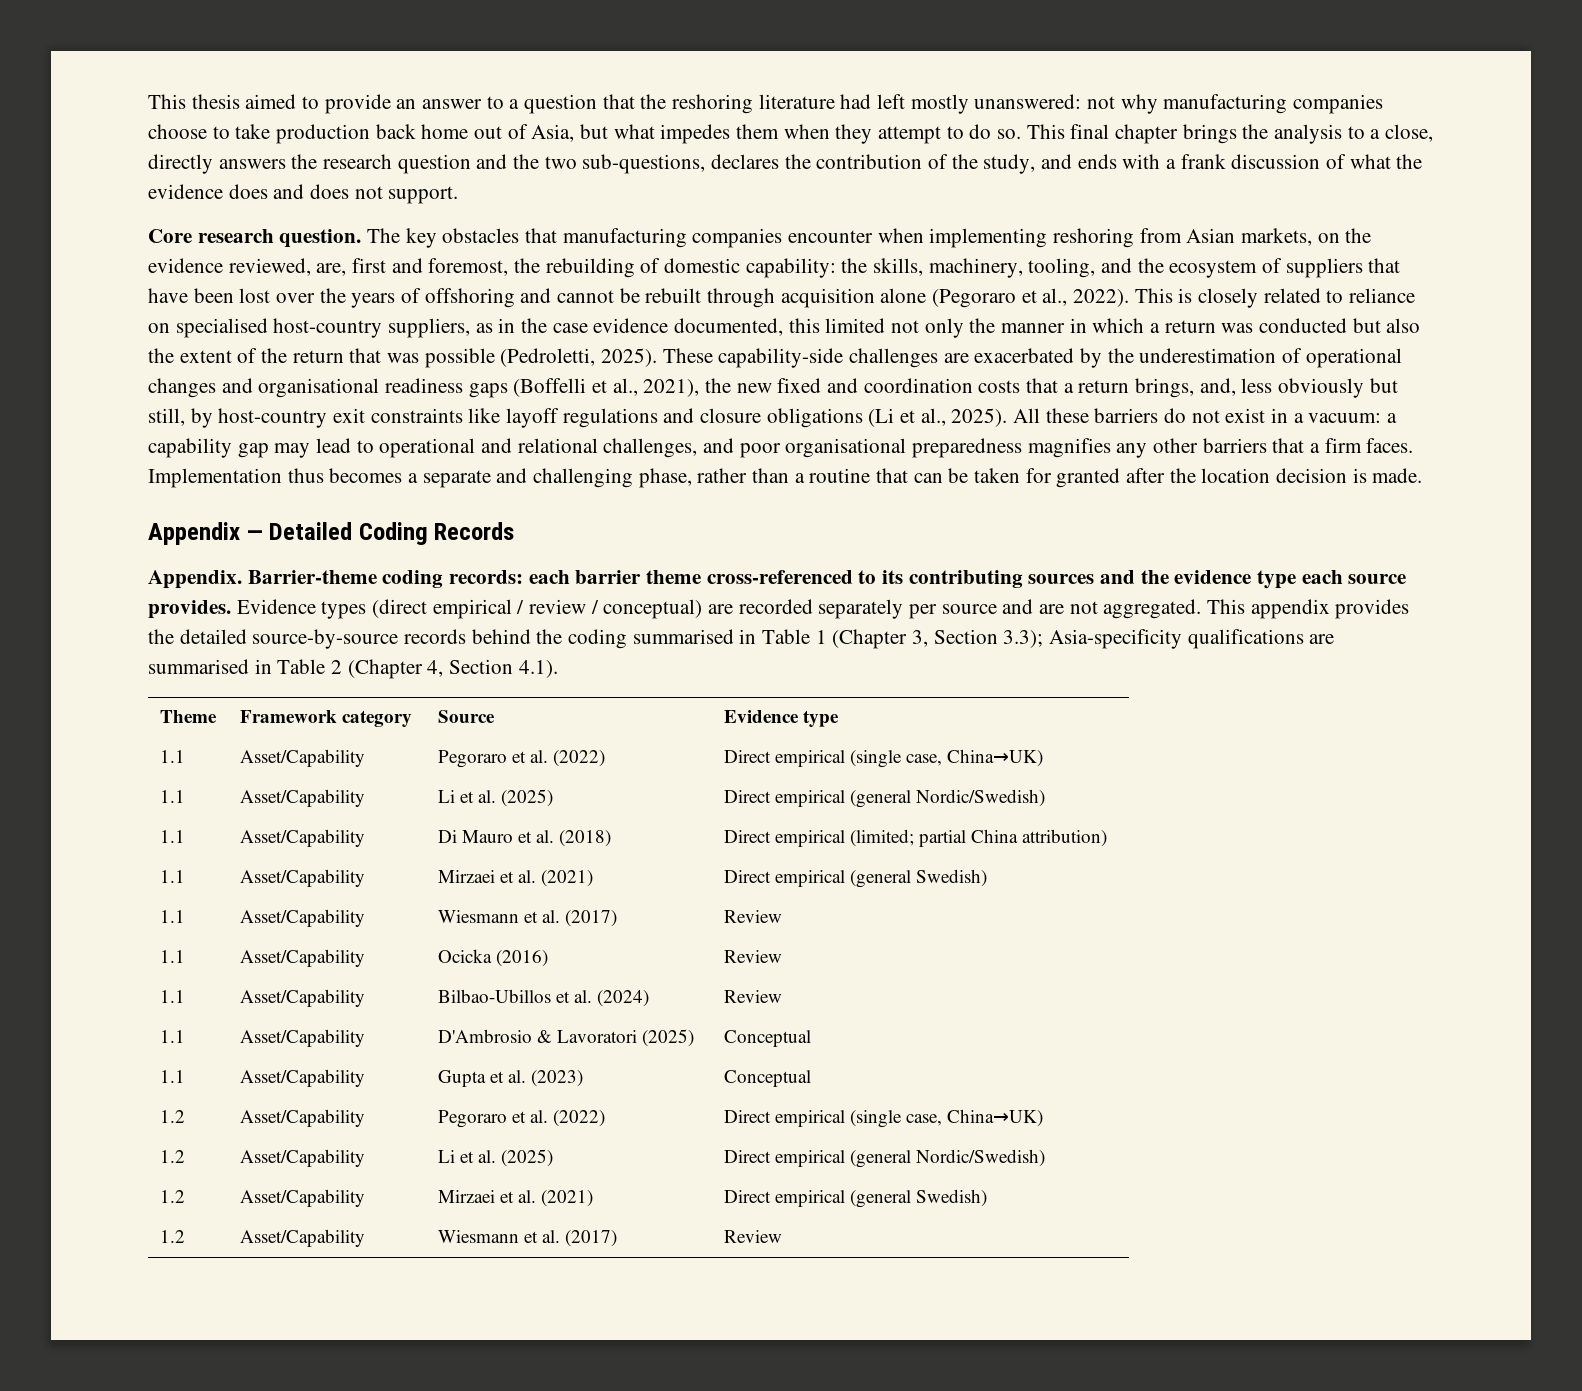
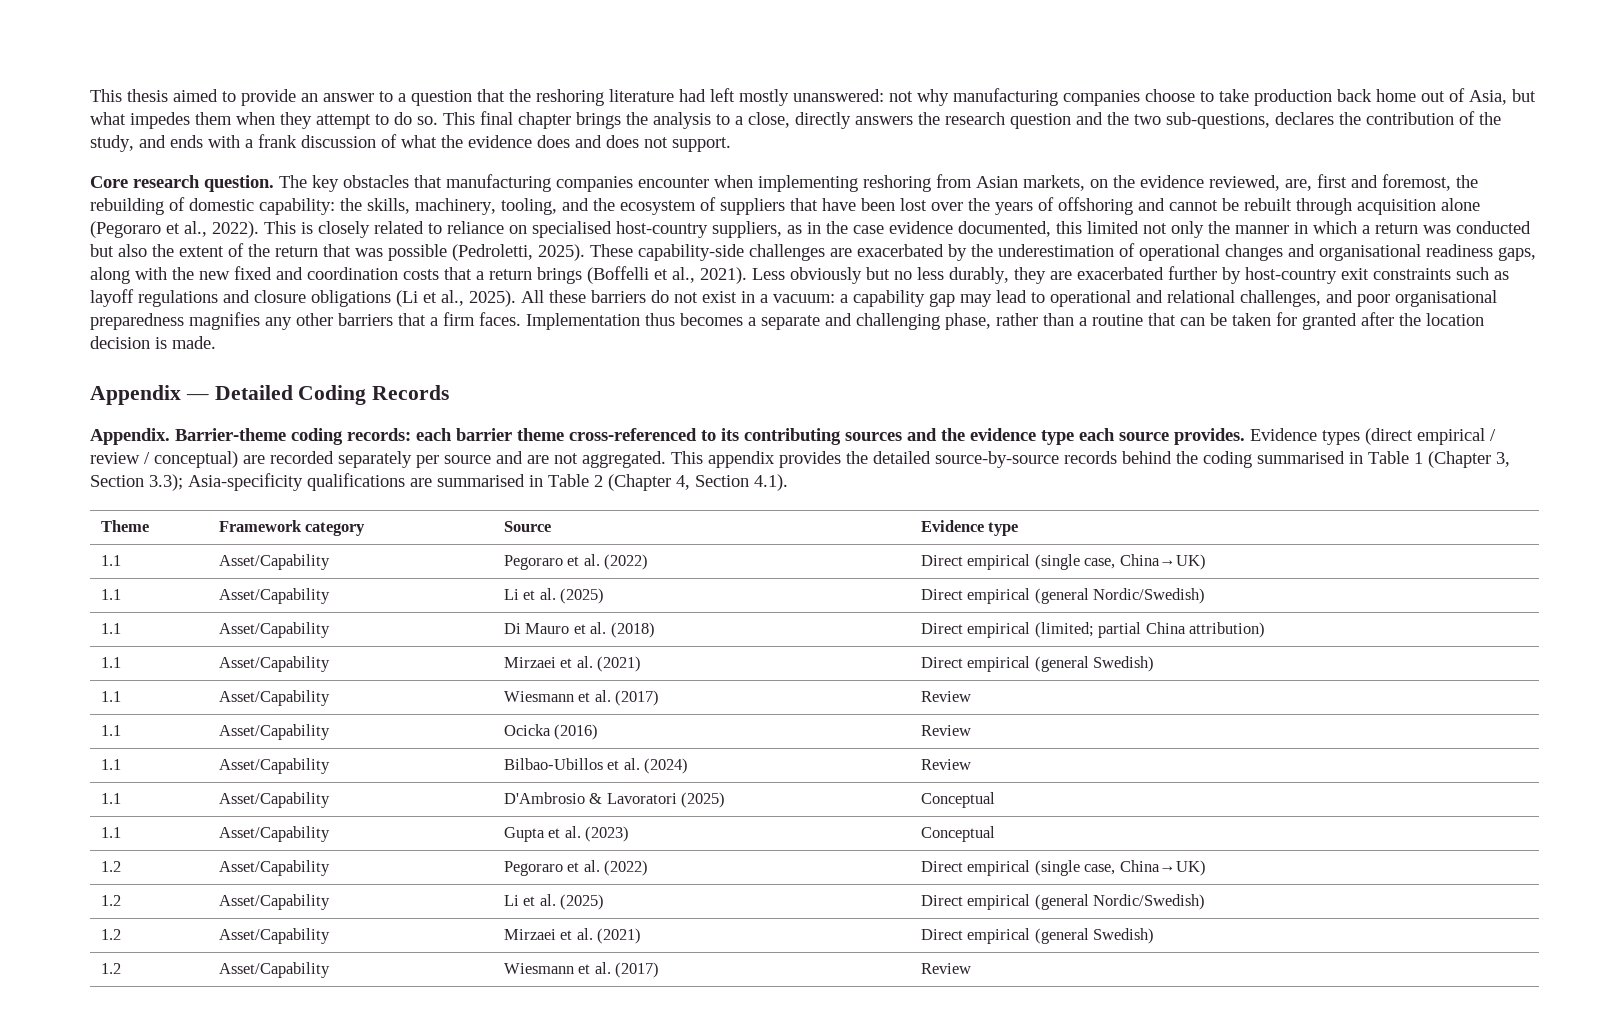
- These capability-side challenges are exacerbated by the underestimation of operational changes and organisational readiness gaps (Boffelli et al., 2021), the new fixed and coordination costs that a return brings, and, less obviously but still, by host-country exit constraints like layoff regulations and closure obligations (Li et al., 2025).
+ These capability-side challenges are exacerbated by the underestimation of operational changes and organisational readiness gaps, along with the new fixed and coordination costs that a return brings (Boffelli et al., 2021). Less obviously but no less durably, they are exacerbated further by host-country exit constraints such as layoff regulations and closure obligations (Li et al., 2025).

